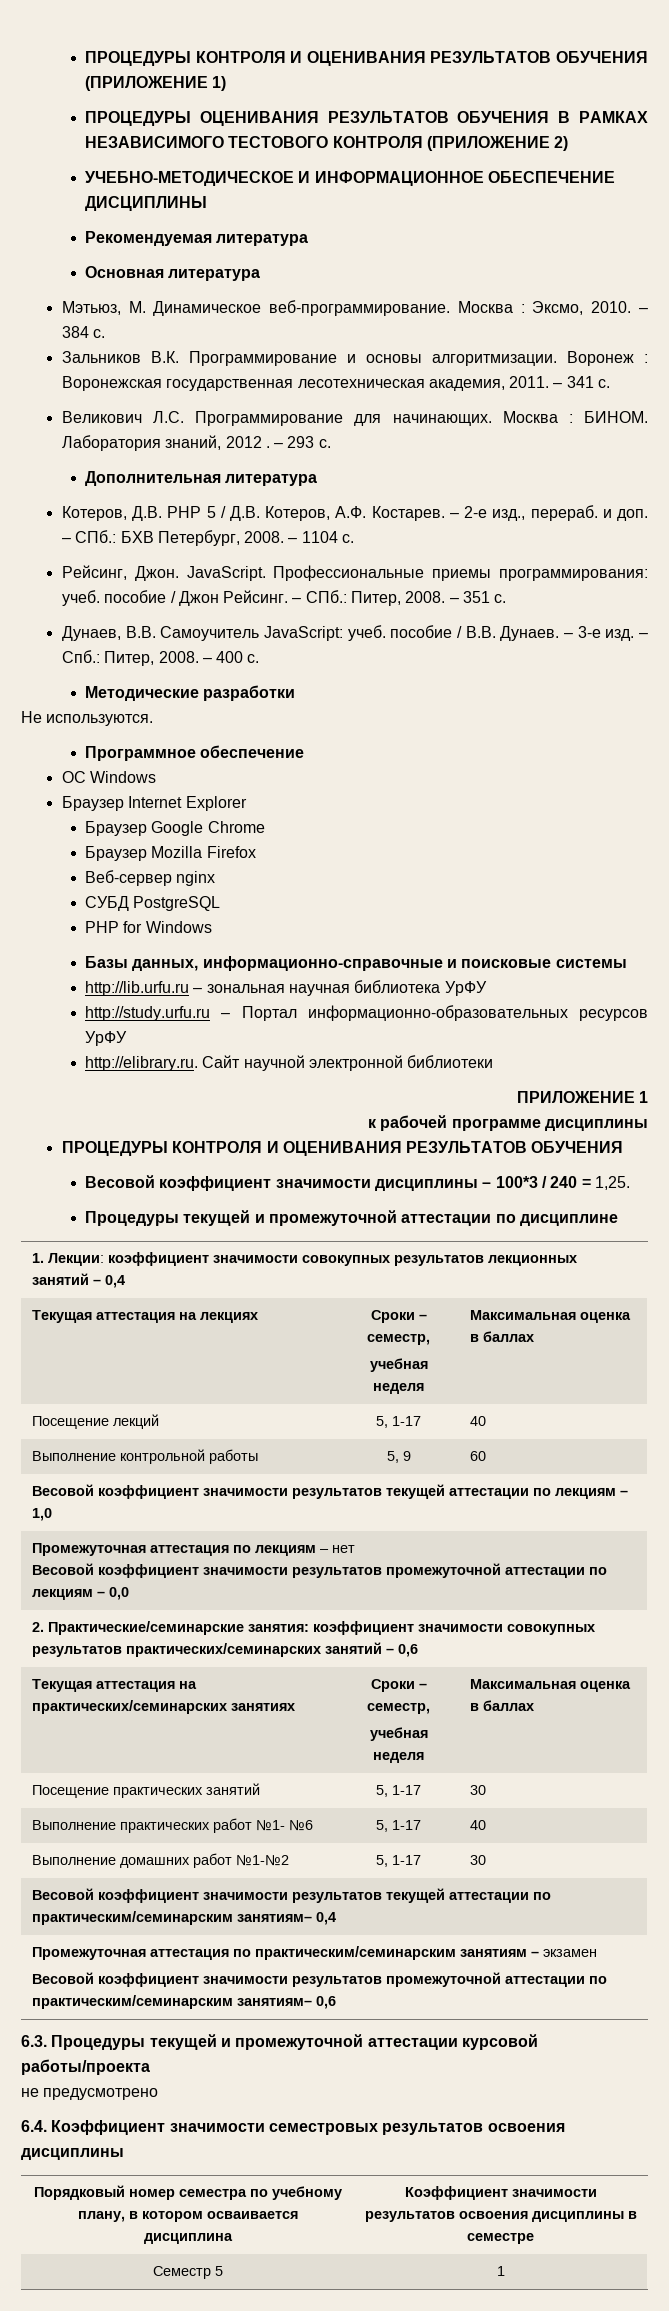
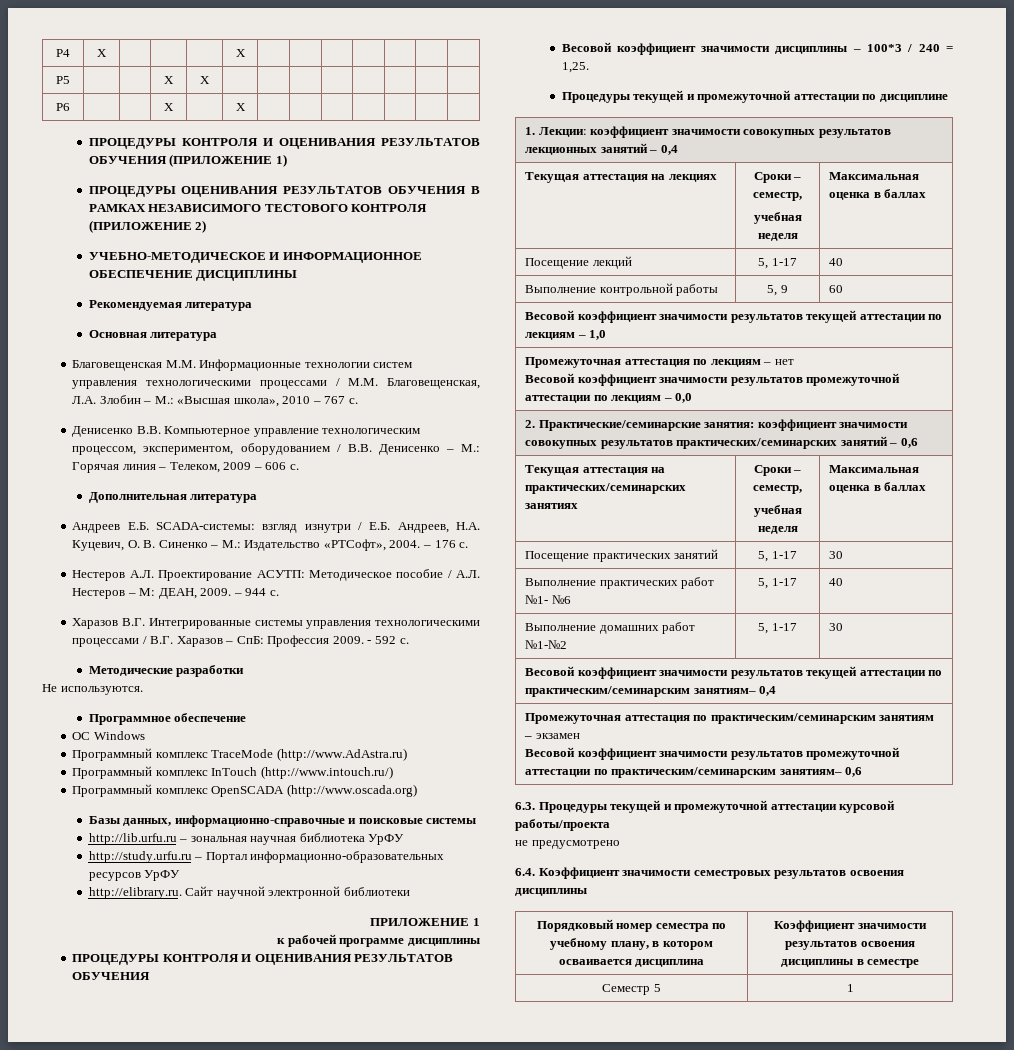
+ Р4 | X | | | | X | | | | | | |
+ Р5 | | | X | X | | | | | | | |
+ Р6 | | | X | | X | | | | | | |
- Мэтьюз, М. Динамическое веб-программирование. Москва : Эксмо, 2010. – 384 с.
- Зальников В.К. Программирование и основы алгоритмизации. Воронеж : Воронежская государственная лесотехническая академия, 2011. – 341 с.
- Великович Л.С. Программирование для начинающих. Москва : БИНОМ. Лаборатория знаний, 2012 . – 293 с.
+ Благовещенская М.М. Информационные технологии систем управления технологическими процессами / М.М. Благовещенская, Л.А. Злобин – М.: «Высшая школа», 2010 – 767 с.
+ Денисенко В.В. Компьютерное управление технологическим процессом, экспериментом, оборудованием / В.В. Денисенко – М.: Горячая линия – Телеком, 2009 – 606 с.
  Дополнительная литература
- Котеров, Д.В. PHP 5 / Д.В. Котеров, А.Ф. Костарев. – 2-е изд., перераб. и доп. – СПб.: БХВ Петербург, 2008. – 1104 с.
- Рейсинг, Джон. JavaScript. Профессиональные приемы программирования: учеб. пособие / Джон Рейсинг. – СПб.: Питер, 2008. – 351 с.
- Дунаев, В.В. Самоучитель JavaScript: учеб. пособие / В.В. Дунаев. – 3-е изд. – Спб.: Питер, 2008. – 400 с.
+ Андреев Е.Б. SCADA-системы: взгляд изнутри / Е.Б. Андреев, Н.А. Куцевич, О. В. Синенко – М.: Издательство «РТСофт», 2004. – 176 с.
+ Нестеров А.Л. Проектирование АСУТП: Методическое пособие / А.Л. Нестеров – М: ДЕАН, 2009. – 944 с.
+ Харазов В.Г. Интегрированные системы управления технологическими процессами / В.Г. Харазов – СпБ: Профессия 2009. - 592 с.
- Браузер Internet Explorer
- Браузер Google Chrome
- Браузер Mozilla Firefox
- Веб-сервер nginx
- СУБД PostgreSQL
- PHP for Windows
+ Программный комплекс TraceMode (http://www.AdAstra.ru)
+ Программный комплекс InTouch (http://www.intouch.ru/)
+ Программный комплекс OpenSCADA (http://www.oscada.org)

